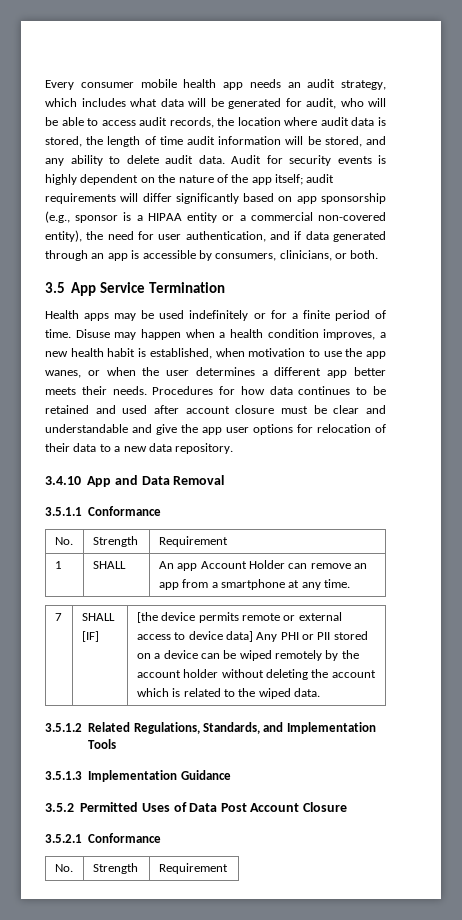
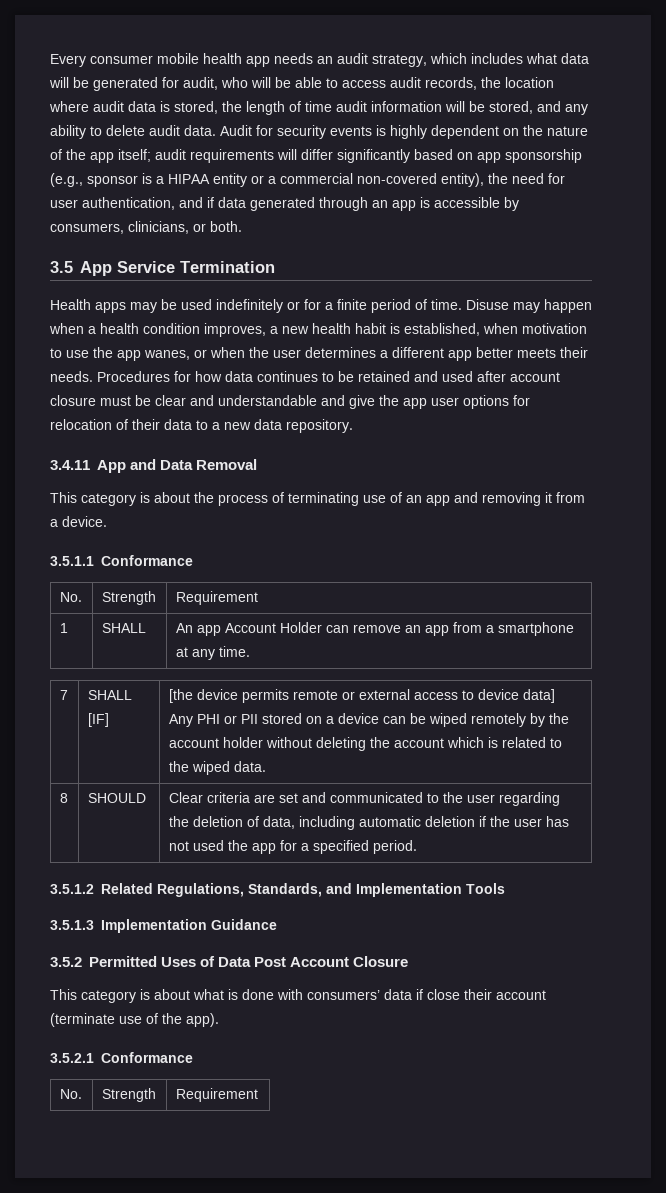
- 3.4.10 App and Data Removal
+ 3.4.11 App and Data Removal
+ This category is about the process of terminating use of an app and removing it from a device.
+ 8 | SHOULD | Clear criteria are set and communicated to the user regarding the deletion of data, including automatic deletion if the user has not used the app for a specified period.
+ This category is about what is done with consumers’ data if close their account (terminate use of the app).

